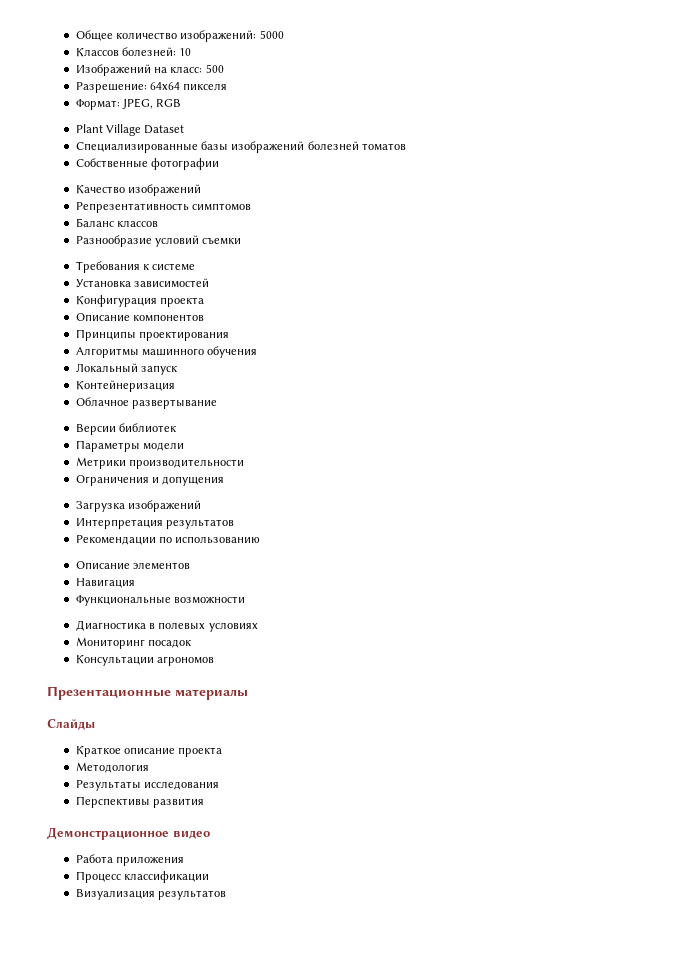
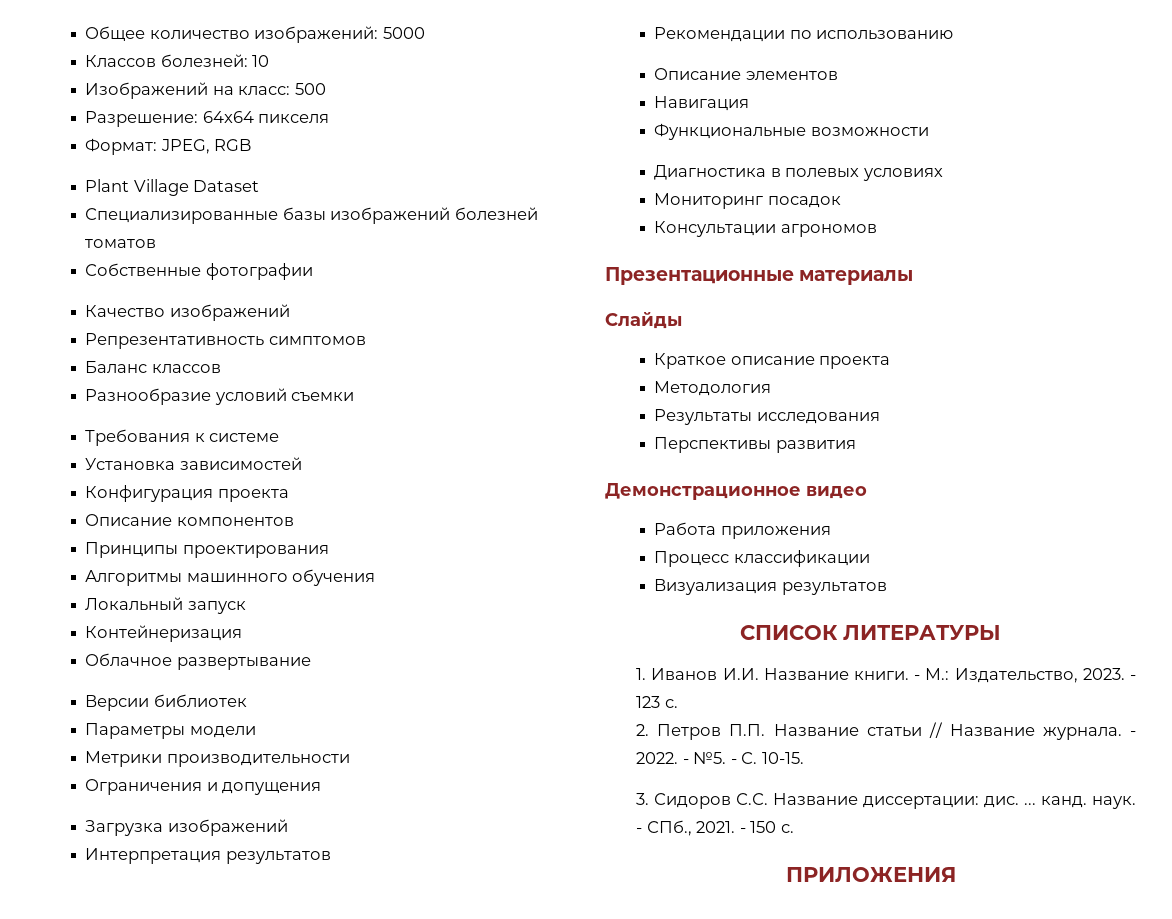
+ СПИСОК ЛИТЕРАТУРЫ
+ 1. Иванов И.И. Название книги. - М.: Издательство, 2023. - 123 с.
+ 2. Петров П.П. Название статьи // Название журнала. - 2022. - №5. - С. 10-15.
+ 3. Сидоров С.С. Название диссертации: дис. ... канд. наук. - СПб., 2021. - 150 с.
+ ПРИЛОЖЕНИЯ

